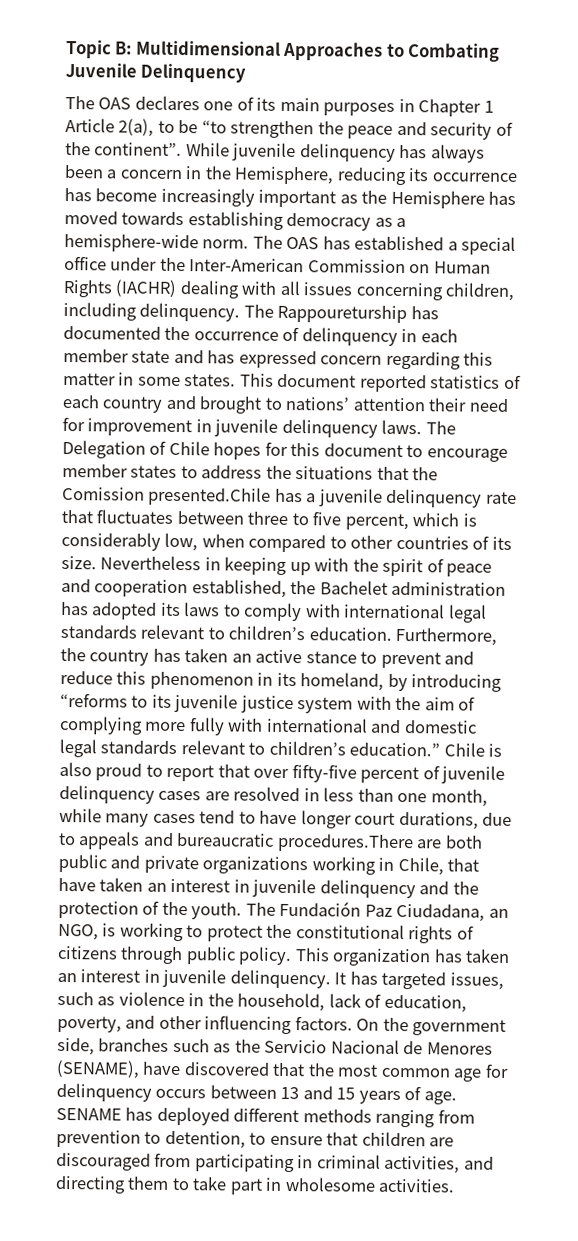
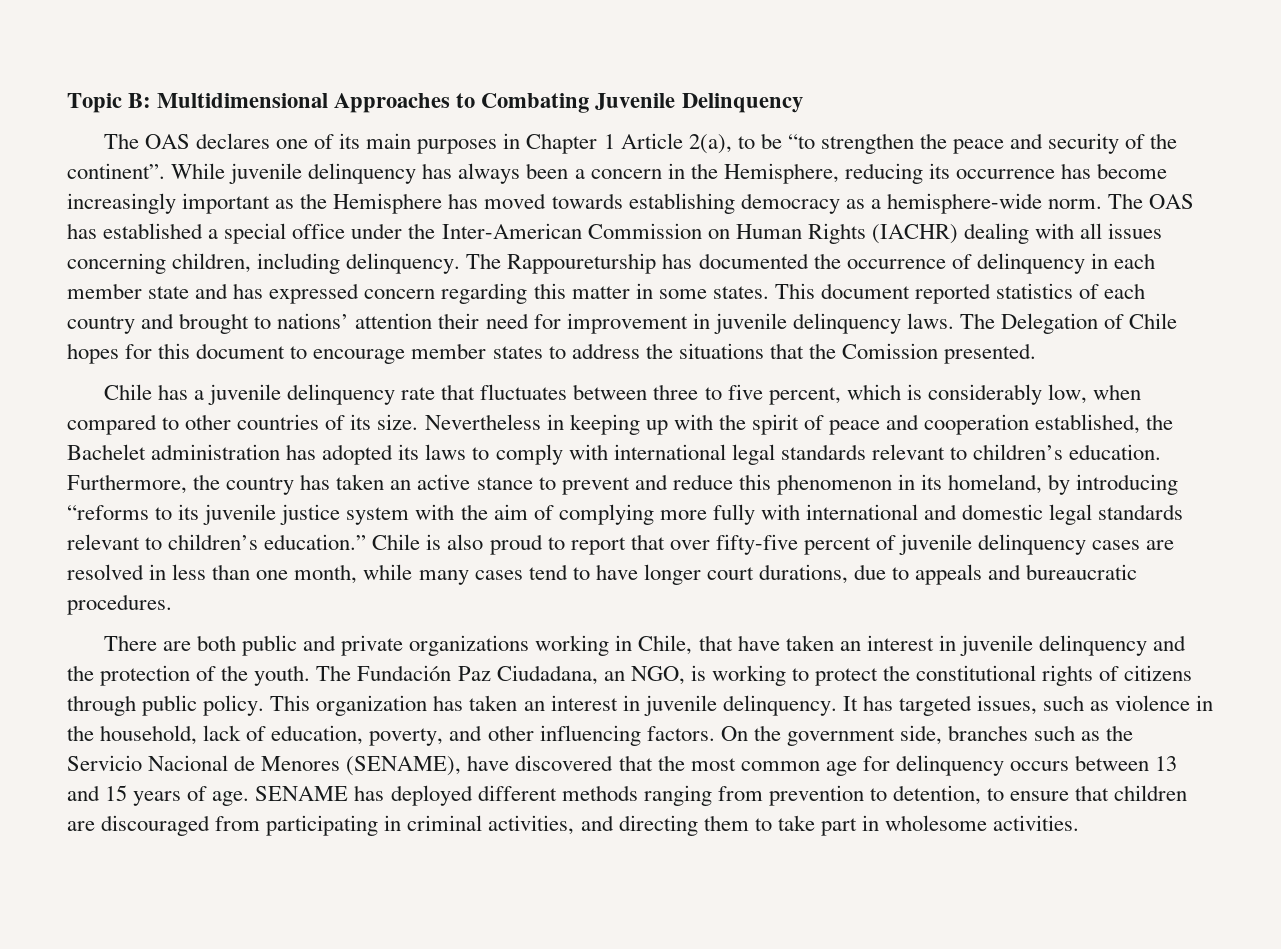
- The Delegation of Chile hopes for this document to encourage member states to address the situations that the Comission presented.Chile has a juvenile delinquency rate that fluctuates between three to five percent, which is considerably low, when compared to other countries of its size.
+ The Delegation of Chile hopes for this document to encourage member states to address the situations that the Comission presented.
+ Chile has a juvenile delinquency rate that fluctuates between three to five percent, which is considerably low, when compared to other countries of its size.
- Chile is also proud to report that over fifty-five percent of juvenile delinquency cases are resolved in less than one month, while many cases tend to have longer court durations, due to appeals and bureaucratic procedures.There are both public and private organizations working in Chile, that have taken an interest in juvenile delinquency and the protection of the youth.
+ Chile is also proud to report that over fifty-five percent of juvenile delinquency cases are resolved in less than one month, while many cases tend to have longer court durations, due to appeals and bureaucratic procedures.
+ There are both public and private organizations working in Chile, that have taken an interest in juvenile delinquency and the protection of the youth.

